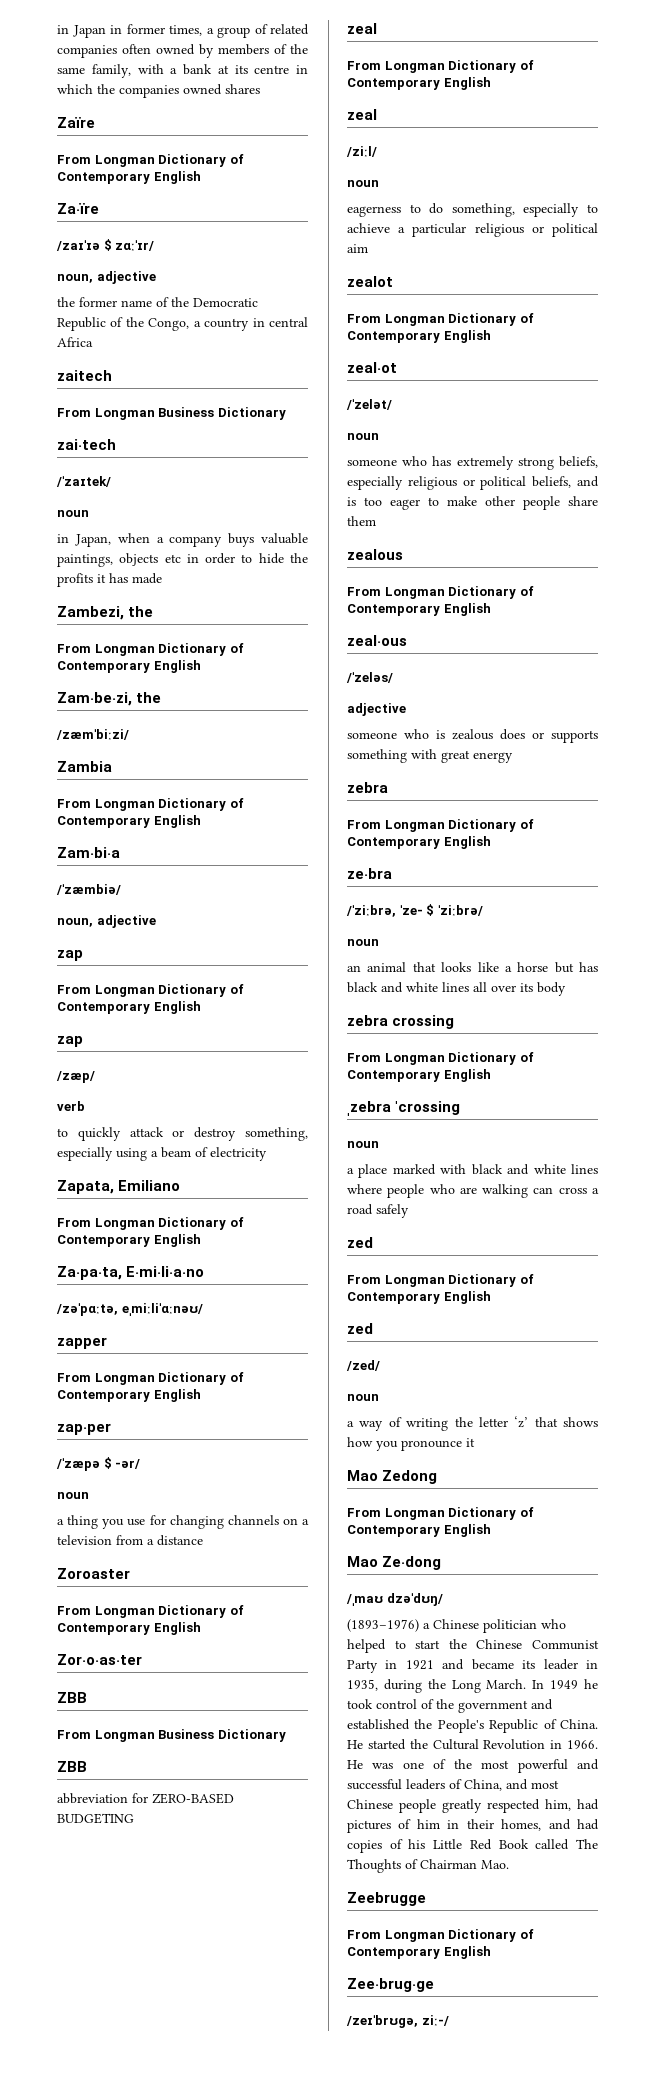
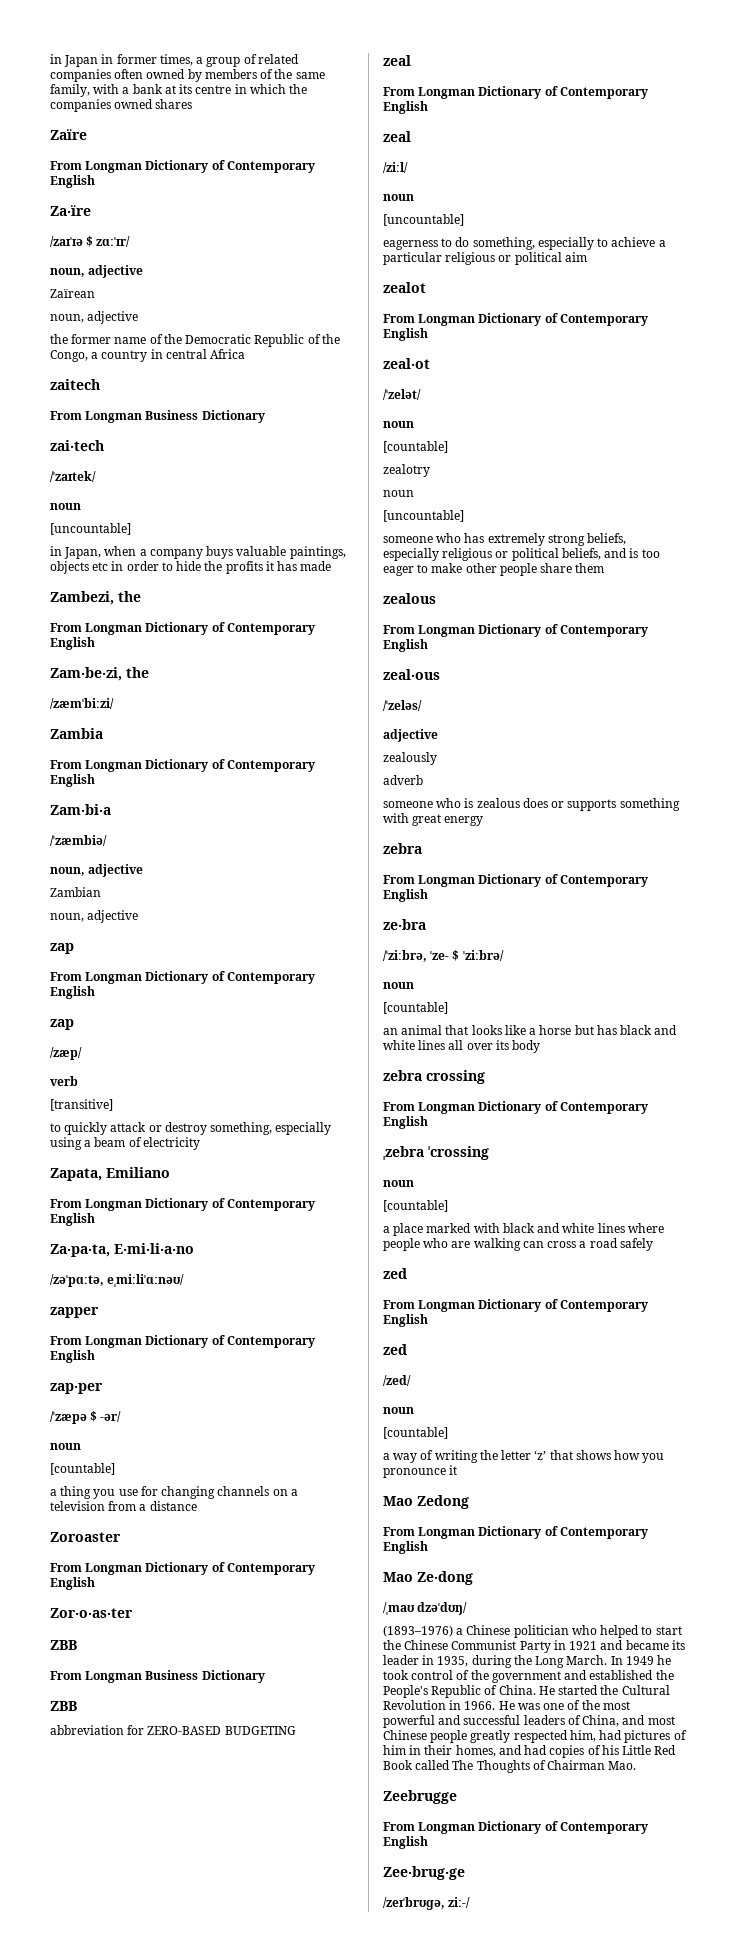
+ Zaïrean
+ noun, adjective
  /ˈzaɪtek/
  noun
+ [uncountable]
+ Zambian
+ noun, adjective
+ [transitive]
  /ˈzæpə $ -ər/
  noun
+ [countable]
  /ziːl/
  noun
+ [uncountable]
  /ˈzelət/
  noun
+ [countable]
+ zealotry
+ noun
+ [uncountable]
+ zealously
+ adverb
  /ˈziːbrə, ˈze- $ ˈziːbrə/
  noun
+ [countable]
  ˌzebra ˈcrossing
  noun
+ [countable]
  /zed/
  noun
+ [countable]

